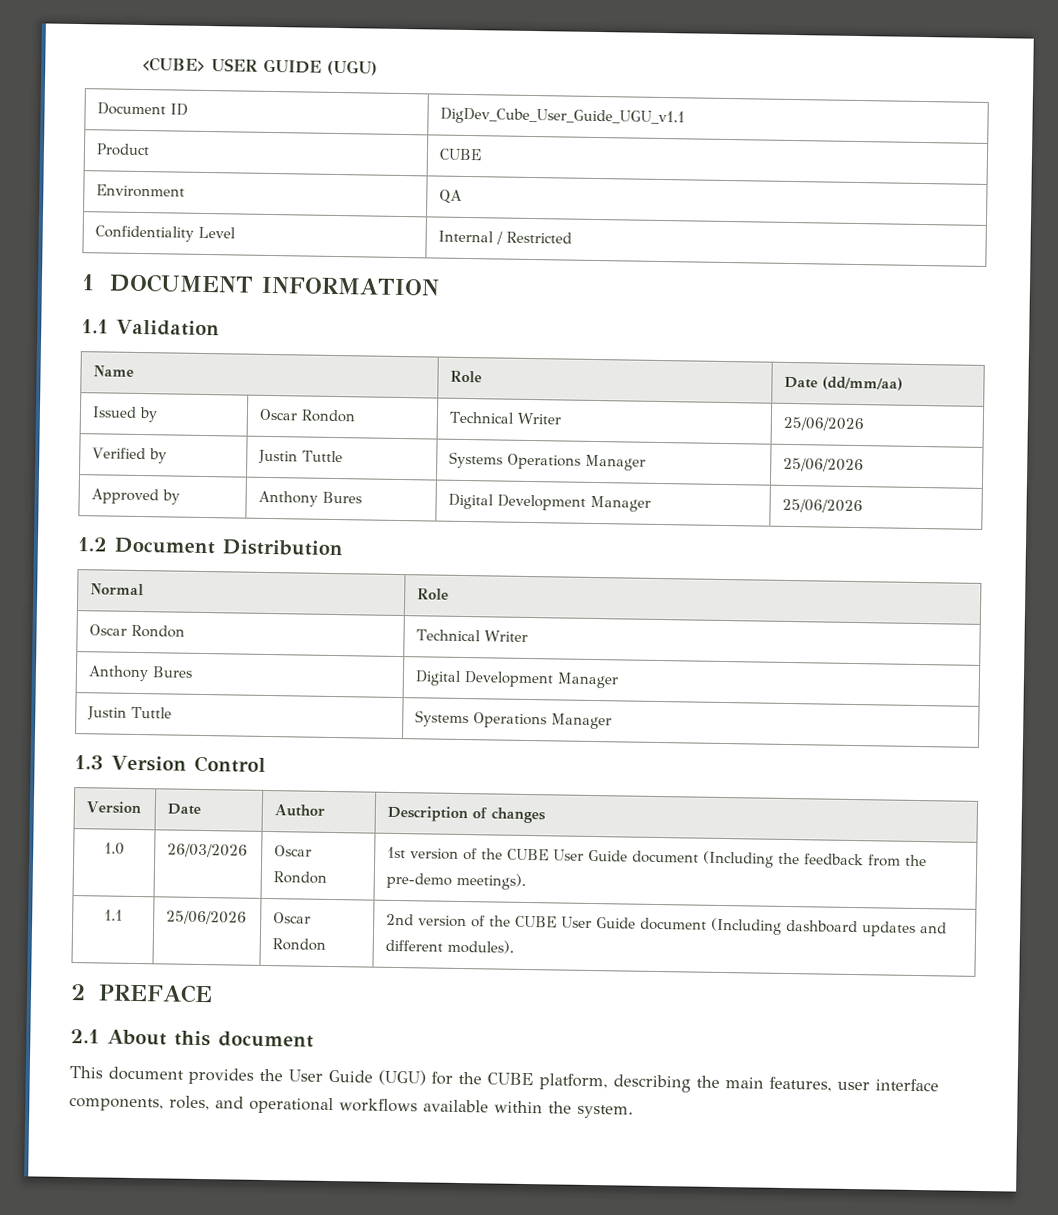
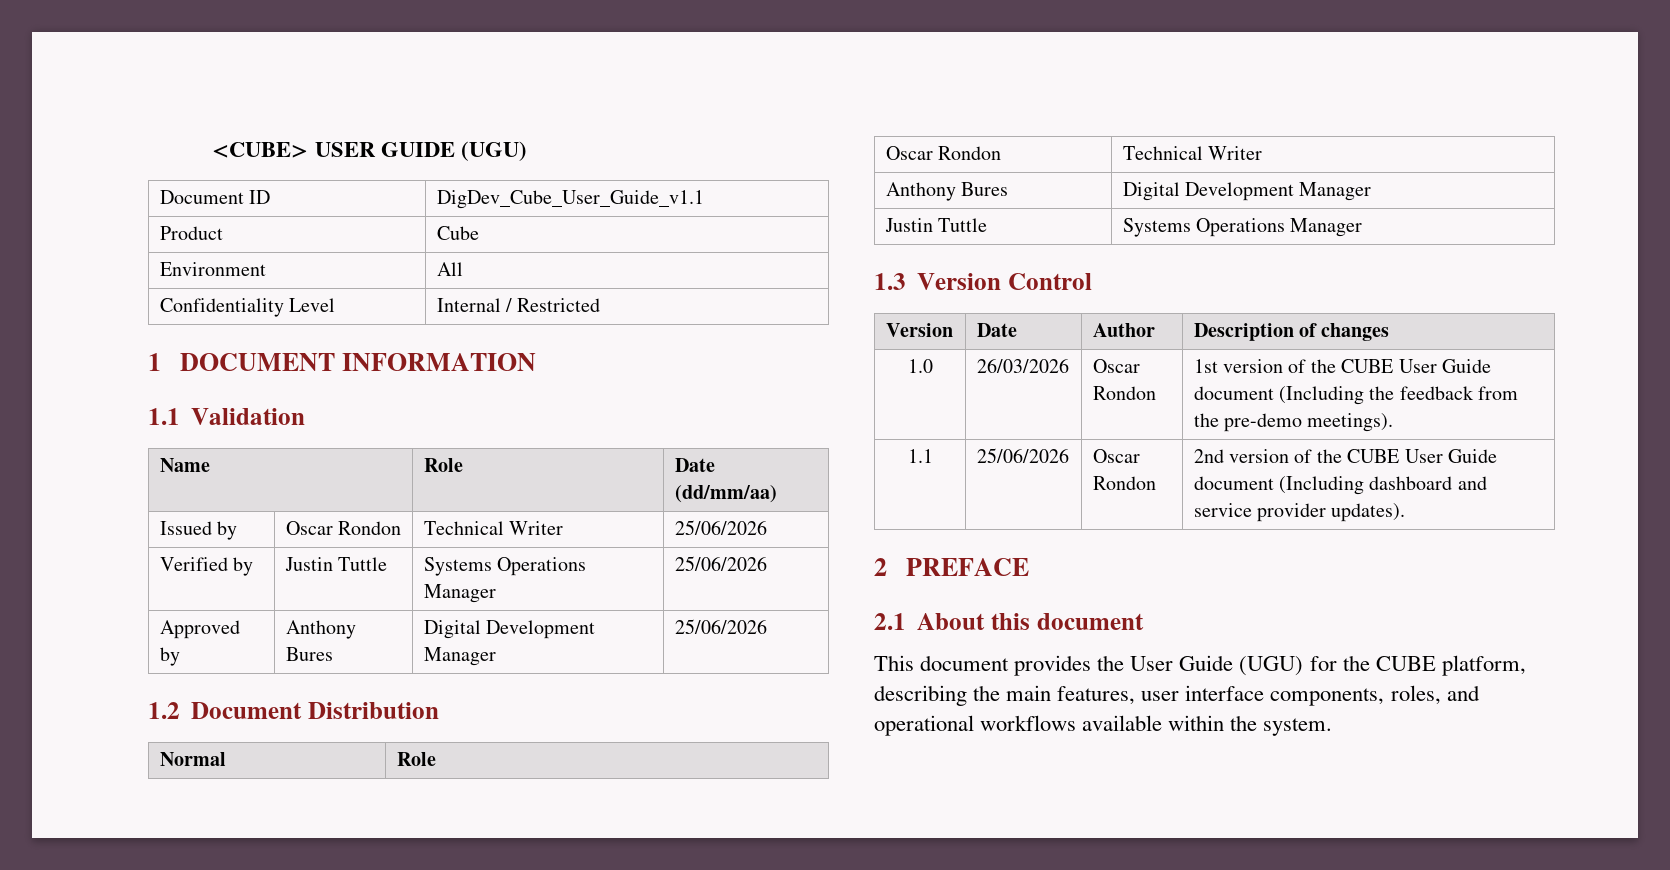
- Document ID | DigDev_Cube_User_Guide_UGU_v1.1
+ Document ID | DigDev_Cube_User_Guide_v1.1
- Product | CUBE
+ Product | Cube
- Environment | QA
+ Environment | All
- 1.1 | 25/06/2026 | Oscar Rondon | 2nd version of the CUBE User Guide document (Including dashboard updates and different modules).
+ 1.1 | 25/06/2026 | Oscar Rondon | 2nd version of the CUBE User Guide document (Including dashboard and service provider updates).

